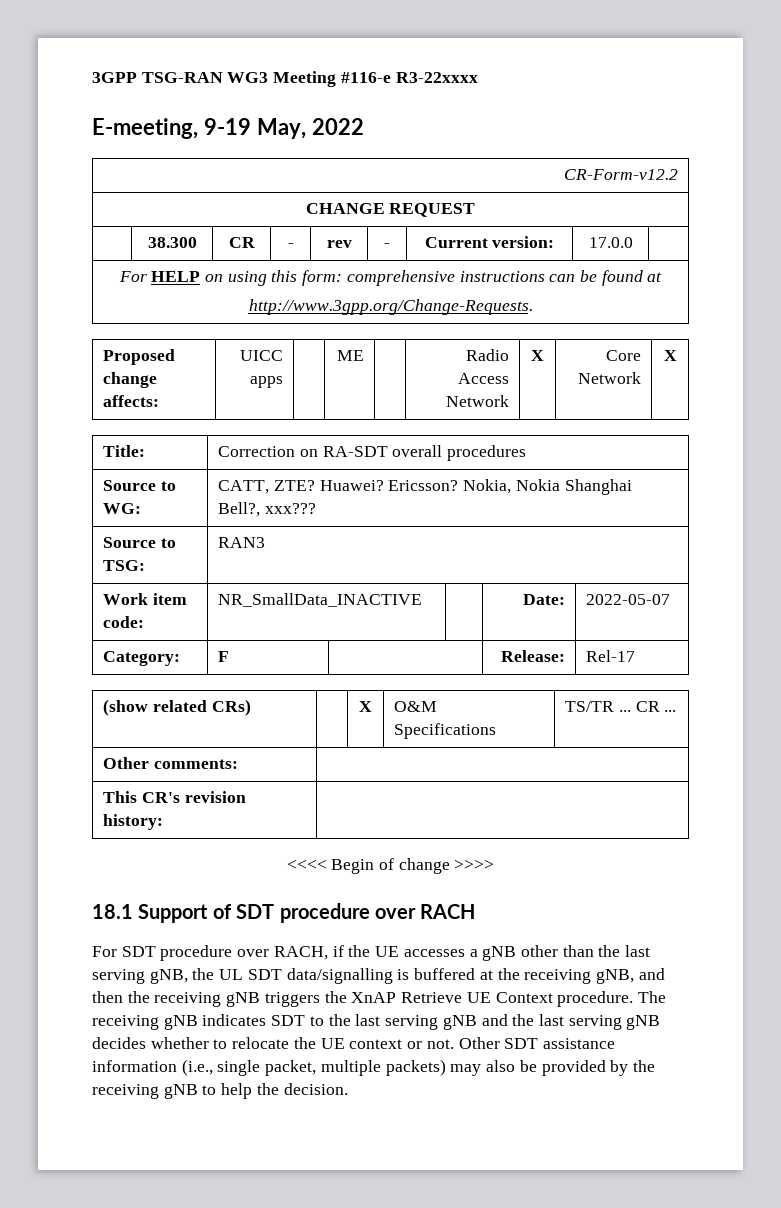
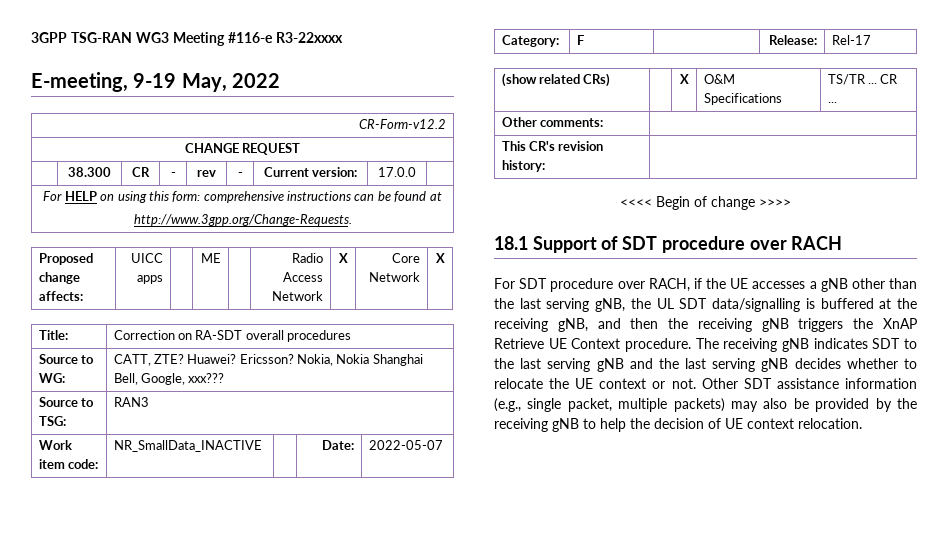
- Source to WG: | CATT, ZTE? Huawei? Ericsson? Nokia, Nokia Shanghai Bell?, xxx???
+ Source to WG: | CATT, ZTE? Huawei? Ericsson? Nokia, Nokia Shanghai Bell, Google, xxx???
- Other SDT assistance information (i.e., single packet, multiple packets) may also be provided by the receiving gNB to help the decision.
+ Other SDT assistance information (e.g., single packet, multiple packets) may also be provided by the receiving gNB to help the decision of UE context relocation.

